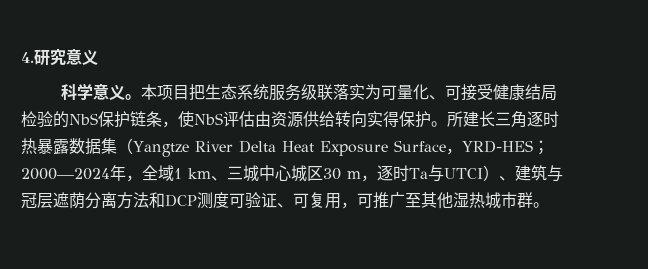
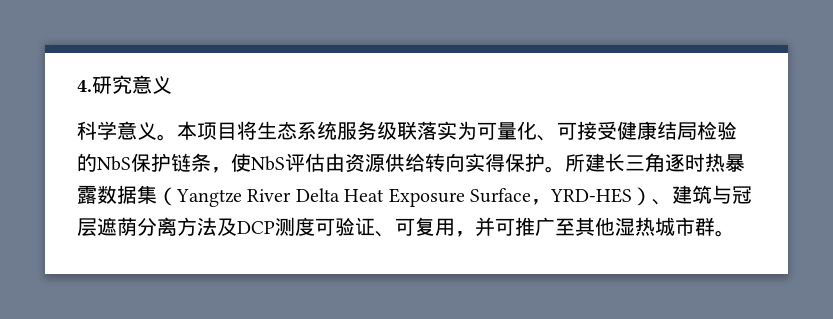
- 本项目把生态系统服务级联落实为可量化、可接受健康结局检验的NbS保护链条，使NbS评估由资源供给转向实得保护。
+ 本项目将生态系统服务级联落实为可量化、可接受健康结局检验的NbS保护链条，使NbS评估由资源供给转向实得保护。
- 所建长三角逐时热暴露数据集（Yangtze River Delta Heat Exposure Surface，YRD-HES；2000—2024年，全域1 km、三城中心城区30 m，逐时Ta与UTCI）、建筑与冠层遮荫分离方法和DCP测度可验证、可复用，可推广至其他湿热城市群。
+ 所建长三角逐时热暴露数据集（Yangtze River Delta Heat Exposure Surface，YRD-HES）、建筑与冠层遮荫分离方法及DCP测度可验证、可复用，并可推广至其他湿热城市群。

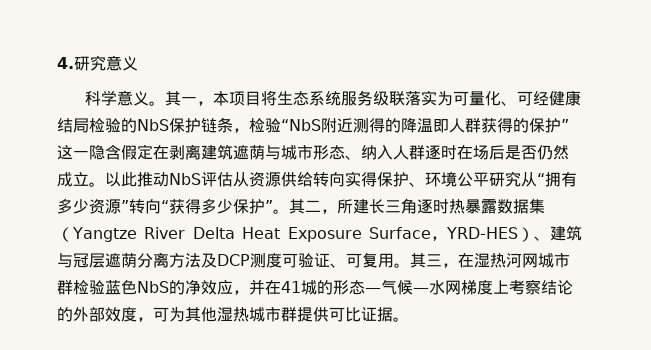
- 本项目将生态系统服务级联落实为可量化、可接受健康结局检验的NbS保护链条，使NbS评估由资源供给转向实得保护。所建长三角逐时热暴露数据集（Yangtze River Delta Heat Exposure Surface，YRD-HES）、建筑与冠层遮荫分离方法及DCP测度可验证、可复用，并可推广至其他湿热城市群。
+ 其一，本项目将生态系统服务级联落实为可量化、可经健康结局检验的NbS保护链条，检验“NbS附近测得的降温即人群获得的保护”这一隐含假定在剥离建筑遮荫与城市形态、纳入人群逐时在场后是否仍然成立。以此推动NbS评估从资源供给转向实得保护、环境公平研究从“拥有多少资源”转向“获得多少保护”。其二，所建长三角逐时热暴露数据集（Yangtze River Delta Heat Exposure Surface，YRD-HES）、建筑与冠层遮荫分离方法及DCP测度可验证、可复用。其三，在湿热河网城市群检验蓝色NbS的净效应，并在41城的形态—气候—水网梯度上考察结论的外部效度，可为其他湿热城市群提供可比证据。

